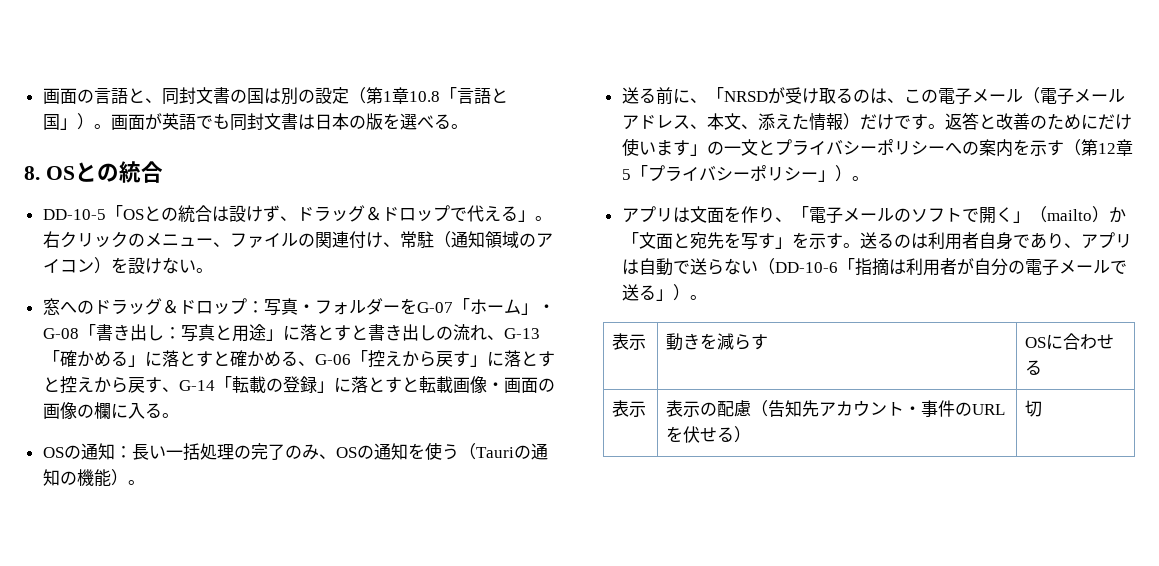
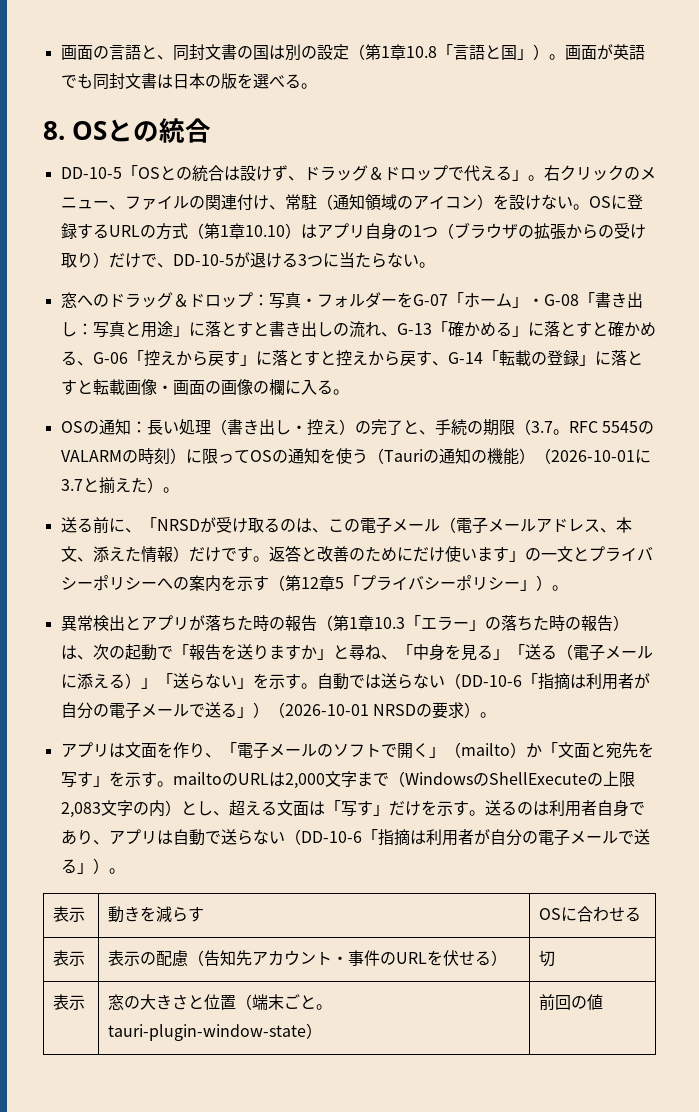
+ OSに登録するURLの方式（第1章10.10）はアプリ自身の1つ（ブラウザの拡張からの受け取り）だけで、DD-10-5が退ける3つに当たらない。
- OSの通知：長い一括処理の完了のみ、OSの通知を使う（Tauriの通知の機能）。
+ OSの通知：長い処理（書き出し・控え）の完了と、手続の期限（3.7。RFC 5545のVALARMの時刻）に限ってOSの通知を使う（Tauriの通知の機能）（2026-10-01に3.7と揃えた）。
+ 異常検出とアプリが落ちた時の報告（第1章10.3「エラー」の落ちた時の報告）は、次の起動で「報告を送りますか」と尋ね、「中身を見る」「送る（電子メールに添える）」「送らない」を示す。自動では送らない（DD-10-6「指摘は利用者が自分の電子メールで送る」）（2026-10-01 NRSDの要求）。
- アプリは文面を作り、「電子メールのソフトで開く」（mailto）か「文面と宛先を写す」を示す。
+ アプリは文面を作り、「電子メールのソフトで開く」（mailto）か「文面と宛先を写す」を示す。mailtoのURLは2,000文字まで（WindowsのShellExecuteの上限2,083文字の内）とし、超える文面は「写す」だけを示す。
+ 表示 | 窓の大きさと位置（端末ごと。tauri-plugin-window-state） | 前回の値

